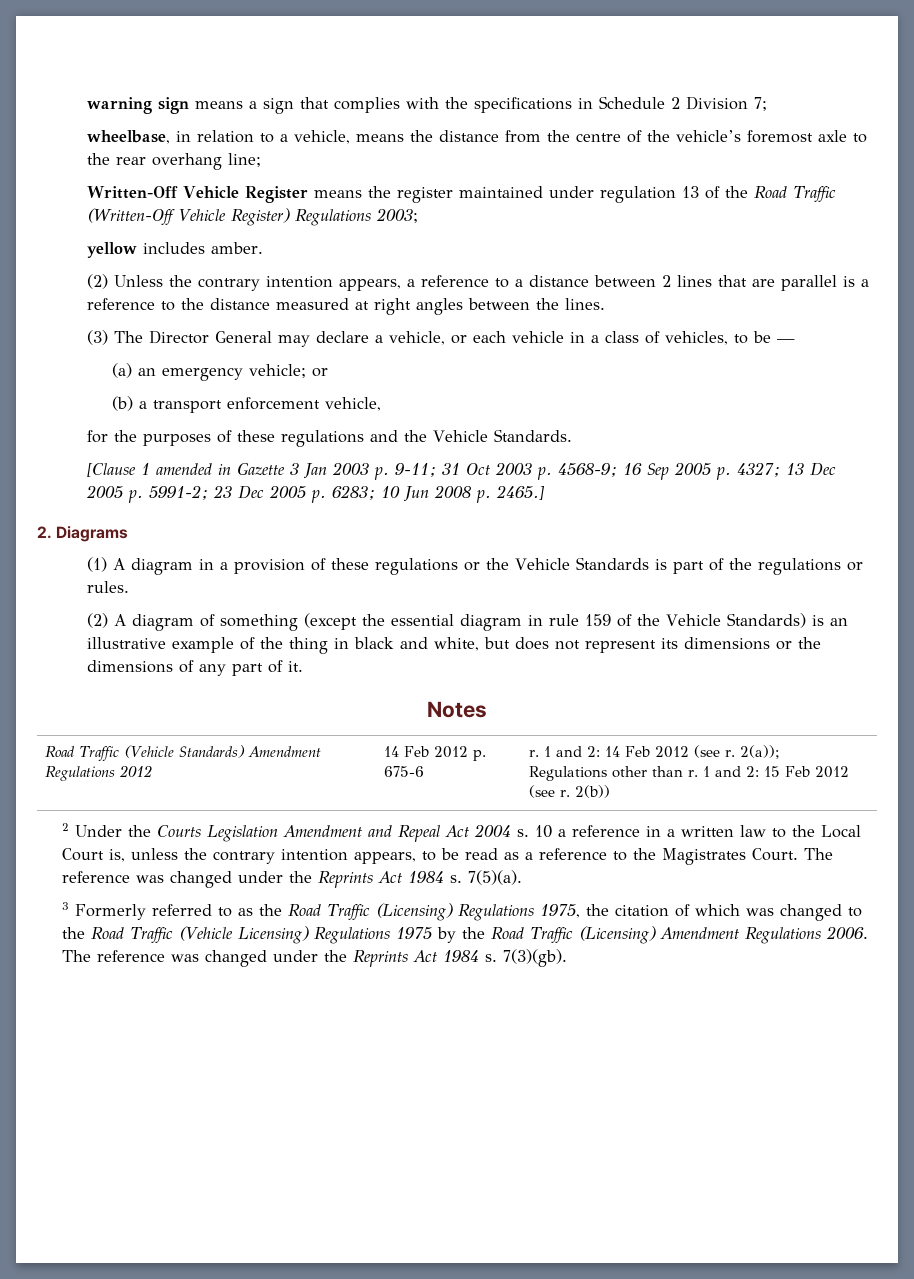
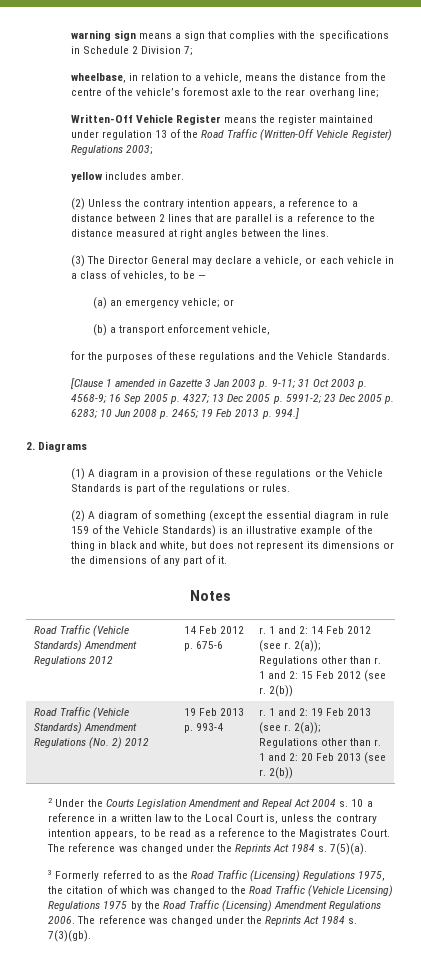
- [Clause 1 amended in Gazette 3 Jan 2003 p. 9-11; 31 Oct 2003 p. 4568-9; 16 Sep 2005 p. 4327; 13 Dec 2005 p. 5991-2; 23 Dec 2005 p. 6283; 10 Jun 2008 p. 2465.]
+ [Clause 1 amended in Gazette 3 Jan 2003 p. 9-11; 31 Oct 2003 p. 4568-9; 16 Sep 2005 p. 4327; 13 Dec 2005 p. 5991-2; 23 Dec 2005 p. 6283; 10 Jun 2008 p. 2465; 19 Feb 2013 p. 994.]
+ Road Traffic (Vehicle Standards) Amendment Regulations (No. 2) 2012 | 19 Feb 2013 p. 993-4 | r. 1 and 2: 19 Feb 2013 (see r. 2(a));
+ Regulations other than r. 1 and 2: 20 Feb 2013 (see r. 2(b))

